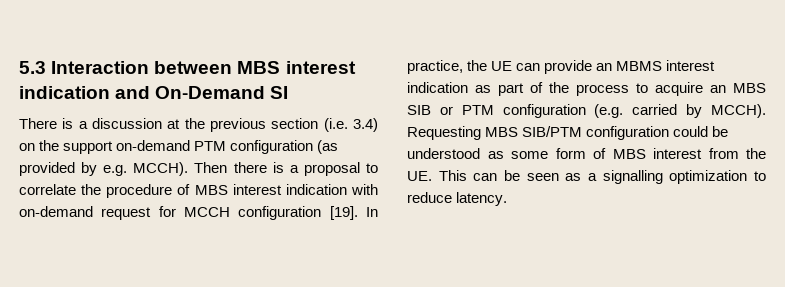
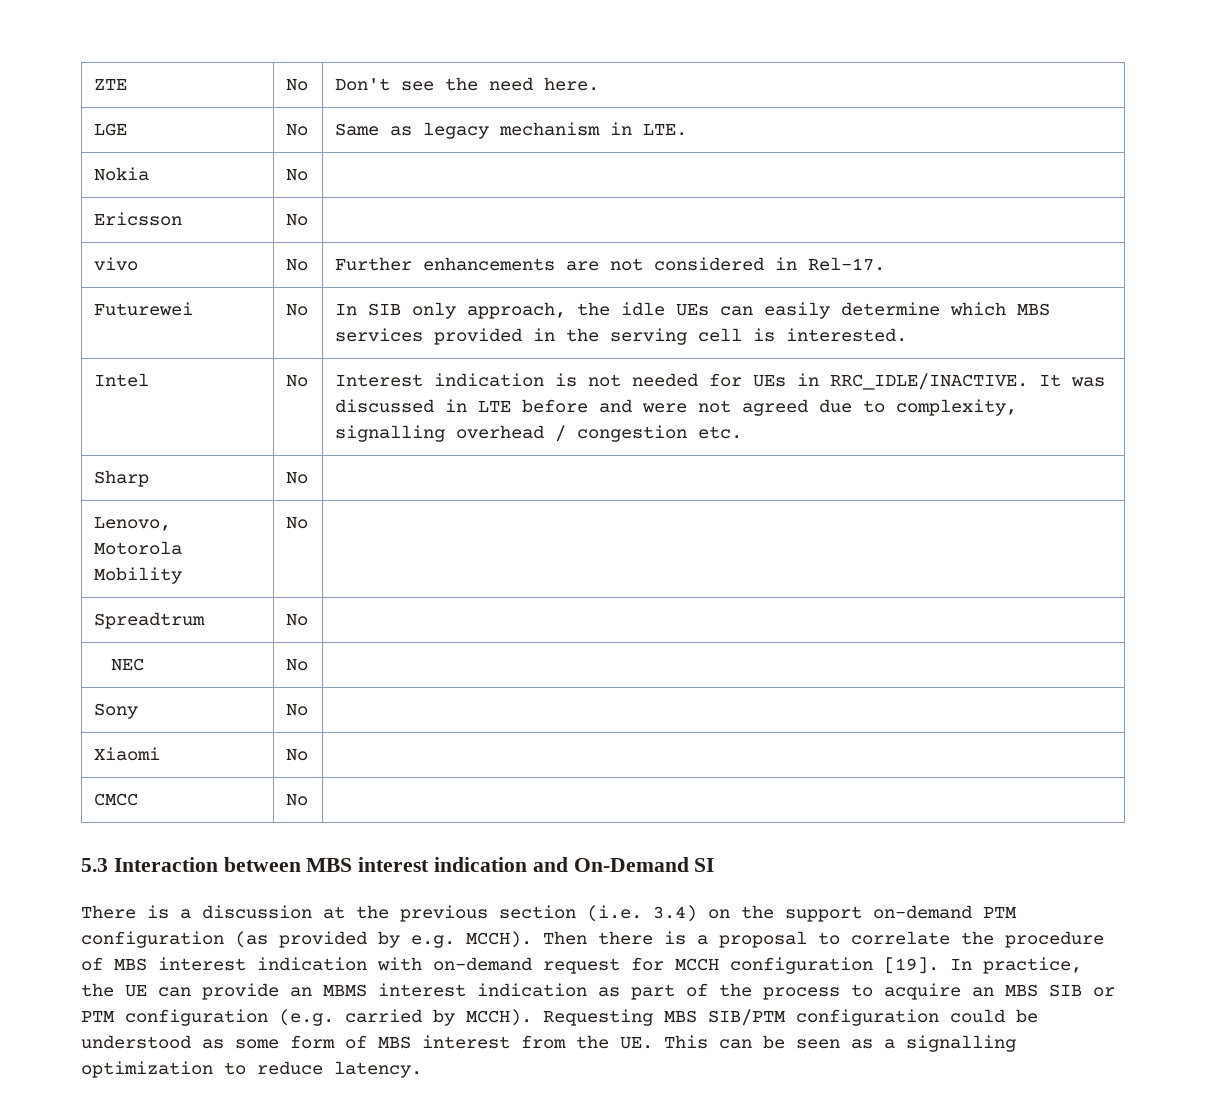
+ ZTE | No | Don't see the need here.
+ LGE | No | Same as legacy mechanism in LTE.
+ Nokia | No |
+ Ericsson | No |
+ vivo | No | Further enhancements are not considered in Rel-17.
+ Futurewei | No | In SIB only approach, the idle UEs can easily determine which MBS services provided in the serving cell is interested.
+ Intel | No | Interest indication is not needed for UEs in RRC_IDLE/INACTIVE. It was discussed in LTE before and were not agreed due to complexity, signalling overhead / congestion etc.
+ Sharp | No |
+ Lenovo, Motorola Mobility | No |
+ Spreadtrum | No |
+ NEC | No |
+ Sony | No |
+ Xiaomi | No |
+ CMCC | No |

